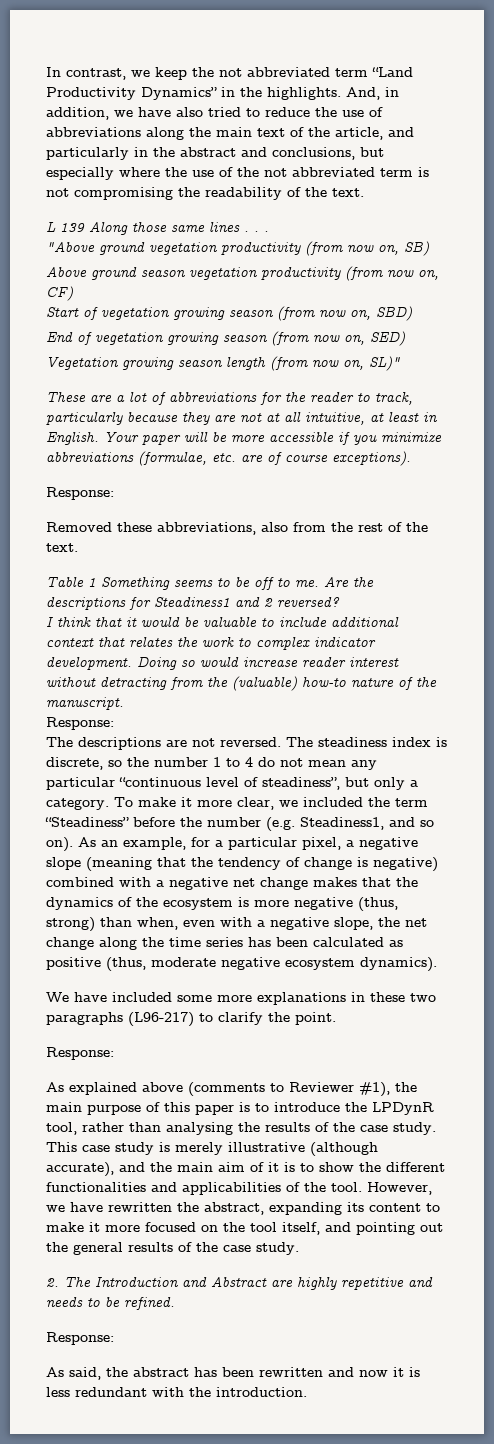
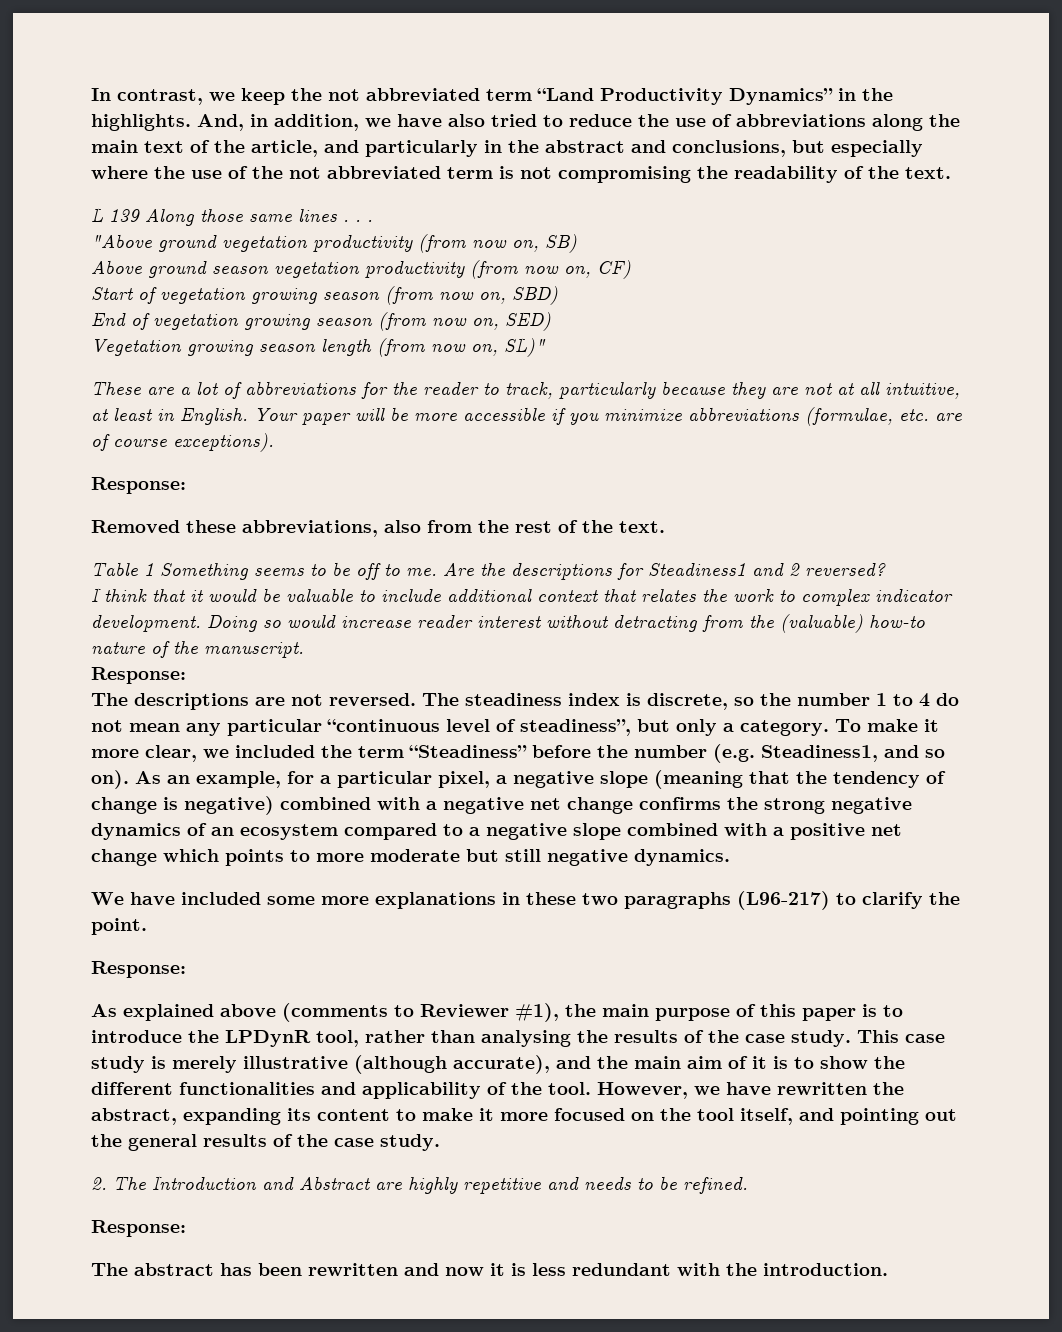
- As an example, for a particular pixel, a negative slope (meaning that the tendency of change is negative) combined with a negative net change makes that the dynamics of the ecosystem is more negative (thus, strong) than when, even with a negative slope, the net change along the time series has been calculated as positive (thus, moderate negative ecosystem dynamics).
+ As an example, for a particular pixel, a negative slope (meaning that the tendency of change is negative) combined with a negative net change confirms the strong negative dynamics of an ecosystem compared to a negative slope combined with a positive net change which points to more moderate but still negative dynamics.
- This case study is merely illustrative (although accurate), and the main aim of it is to show the different functionalities and applicabilities of the tool.
+ This case study is merely illustrative (although accurate), and the main aim of it is to show the different functionalities and applicability of the tool.
- As said, the abstract has been rewritten and now it is less redundant with the introduction.
+ The abstract has been rewritten and now it is less redundant with the introduction.

